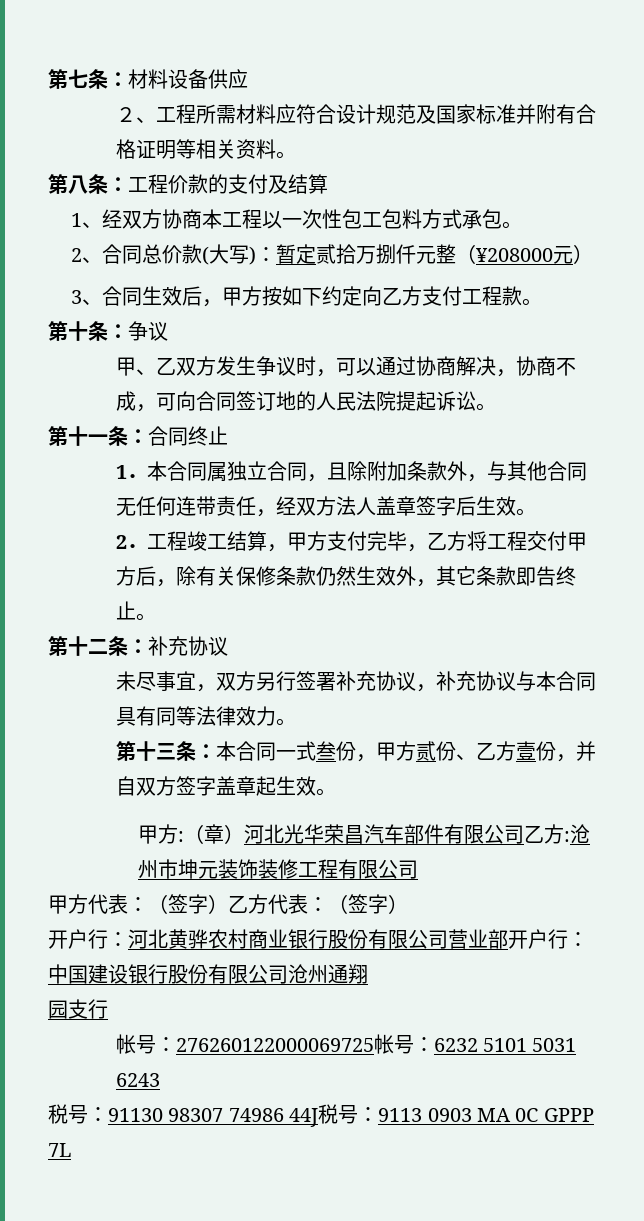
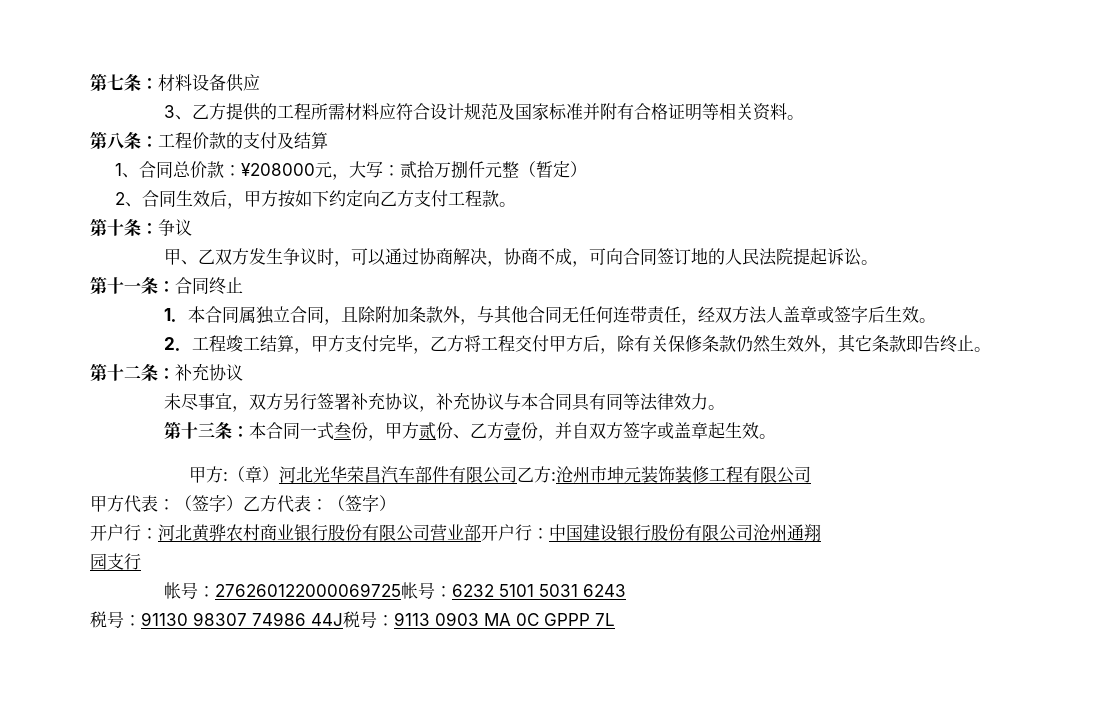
- ２、工程所需材料应符合设计规范及国家标准并附有合格证明等相关资料。
+ 3、乙方提供的工程所需材料应符合设计规范及国家标准并附有合格证明等相关资料。
- 1、经双方协商本工程以一次性包工包料方式承包。
- 2、合同总价款(大写)：暂定贰拾万捌仟元整（¥208000元）
- 3、合同生效后，甲方按如下约定向乙方支付工程款。
+ 1、合同总价款：¥208000元，大写：贰拾万捌仟元整（暂定）
+ 2、合同生效后，甲方按如下约定向乙方支付工程款。
- 1．本合同属独立合同，且除附加条款外，与其他合同无任何连带责任，经双方法人盖章签字后生效。
+ 1．本合同属独立合同，且除附加条款外，与其他合同无任何连带责任，经双方法人盖章或签字后生效。
- 第十三条：本合同一式叁份，甲方贰份、乙方壹份，并自双方签字盖章起生效。
+ 第十三条：本合同一式叁份，甲方贰份、乙方壹份，并自双方签字或盖章起生效。

